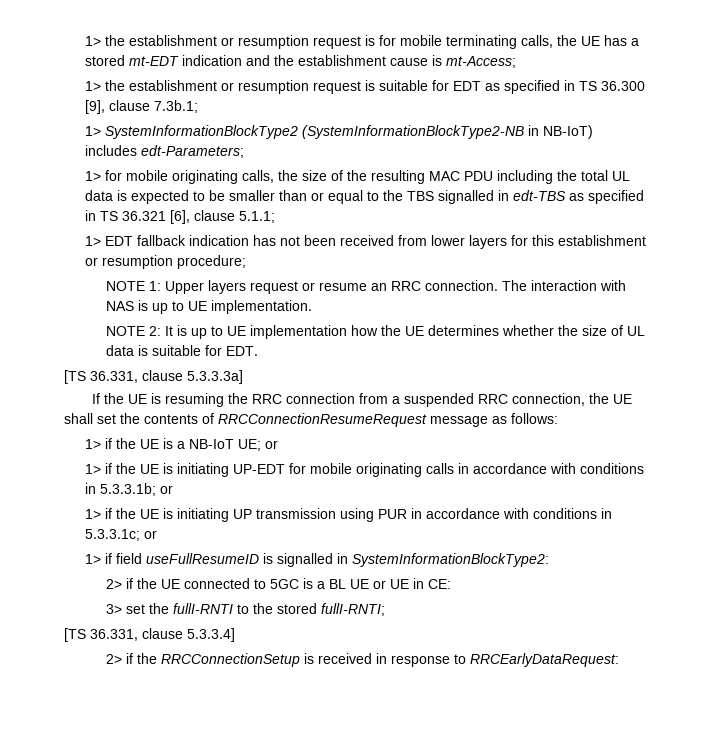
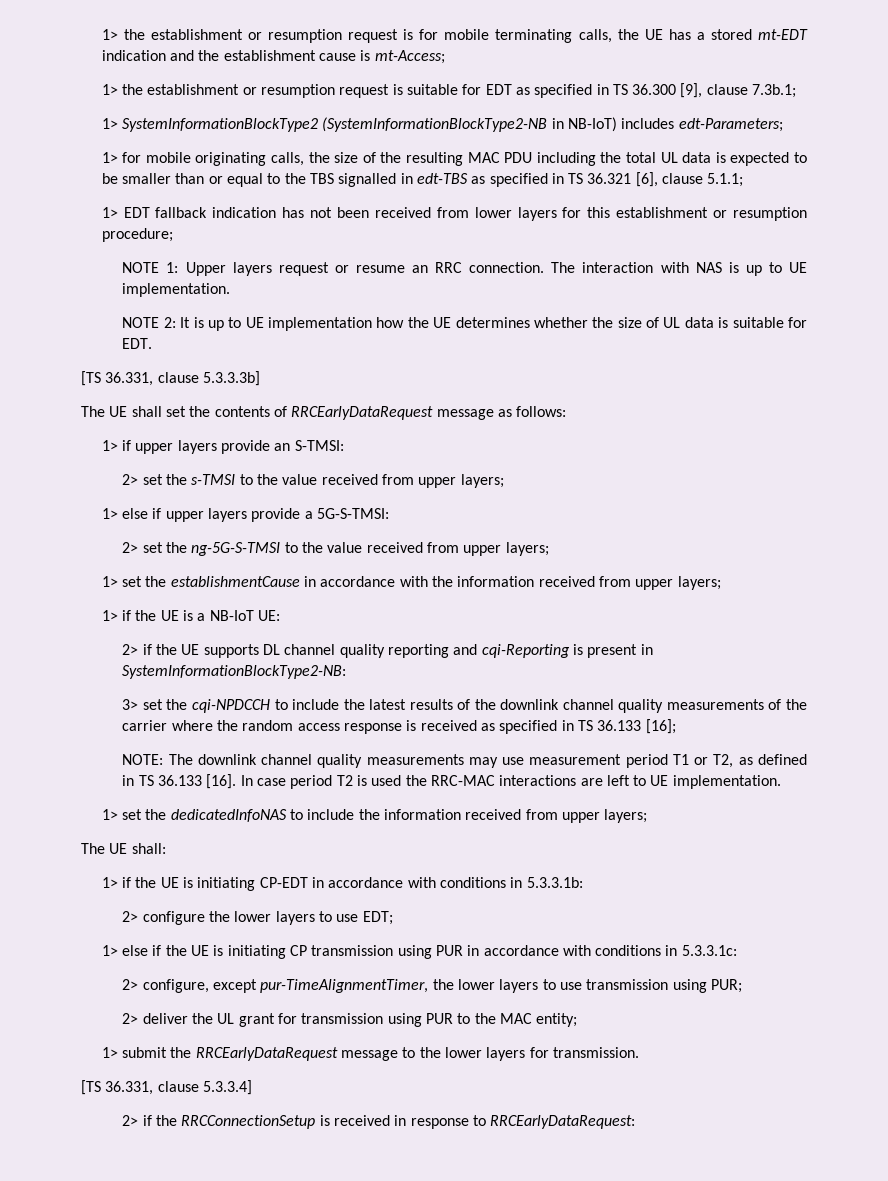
- [TS 36.331, clause 5.3.3.3a]
- If the UE is resuming the RRC connection from a suspended RRC connection, the UE shall set the contents of RRCConnectionResumeRequest message as follows:
+ [TS 36.331, clause 5.3.3.3b]
+ The UE shall set the contents of RRCEarlyDataRequest message as follows:
+ 1> if upper layers provide an S-TMSI:
+ 2> set the s-TMSI to the value received from upper layers;
+ 1> else if upper layers provide a 5G-S-TMSI:
+ 2> set the ng-5G-S-TMSI to the value received from upper layers;
+ 1> set the establishmentCause in accordance with the information received from upper layers;
- 1> if the UE is a NB-IoT UE; or
- 1> if the UE is initiating UP-EDT for mobile originating calls in accordance with conditions in 5.3.3.1b; or
- 1> if the UE is initiating UP transmission using PUR in accordance with conditions in 5.3.3.1c; or
- 1> if field useFullResumeID is signalled in SystemInformationBlockType2:
- 2> if the UE connected to 5GC is a BL UE or UE in CE:
- 3> set the fullI-RNTI to the stored fullI-RNTI;
+ 1> if the UE is a NB-IoT UE:
+ 2> if the UE supports DL channel quality reporting and cqi-Reporting is present in SystemInformationBlockType2-NB:
+ 3> set the cqi-NPDCCH to include the latest results of the downlink channel quality measurements of the carrier where the random access response is received as specified in TS 36.133 [16];
+ NOTE: The downlink channel quality measurements may use measurement period T1 or T2, as defined in TS 36.133 [16]. In case period T2 is used the RRC-MAC interactions are left to UE implementation.
+ 1> set the dedicatedInfoNAS to include the information received from upper layers;
+ The UE shall:
+ 1> if the UE is initiating CP-EDT in accordance with conditions in 5.3.3.1b:
+ 2> configure the lower layers to use EDT;
+ 1> else if the UE is initiating CP transmission using PUR in accordance with conditions in 5.3.3.1c:
+ 2> configure, except pur-TimeAlignmentTimer, the lower layers to use transmission using PUR;
+ 2> deliver the UL grant for transmission using PUR to the MAC entity;
+ 1> submit the RRCEarlyDataRequest message to the lower layers for transmission.

